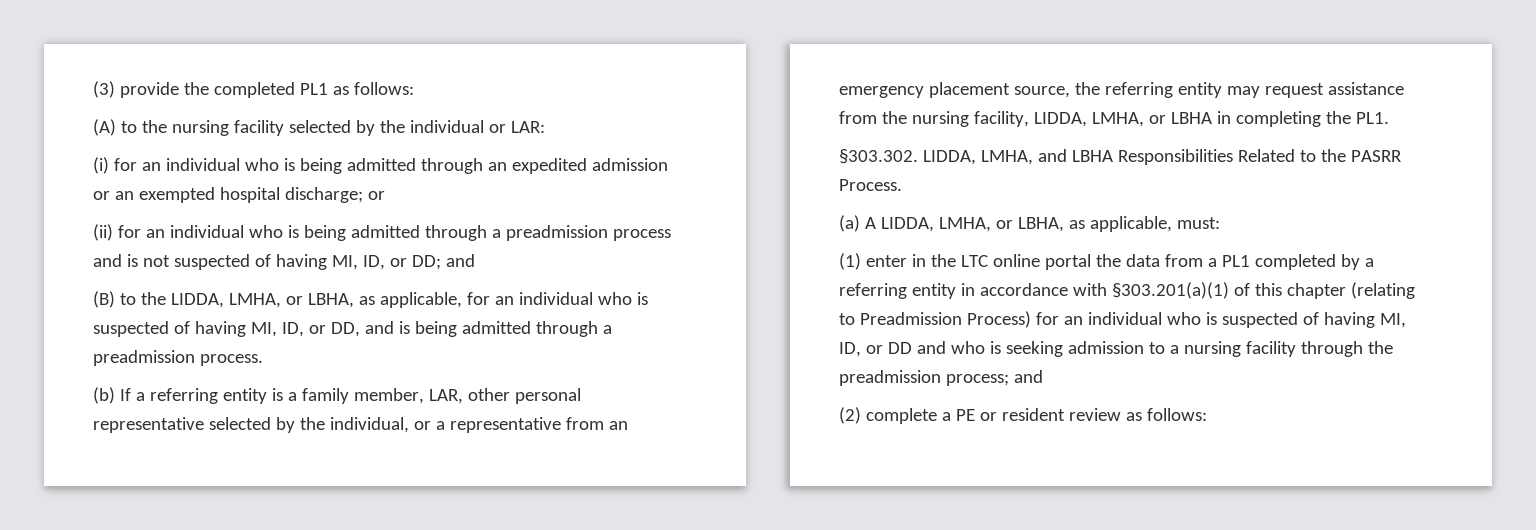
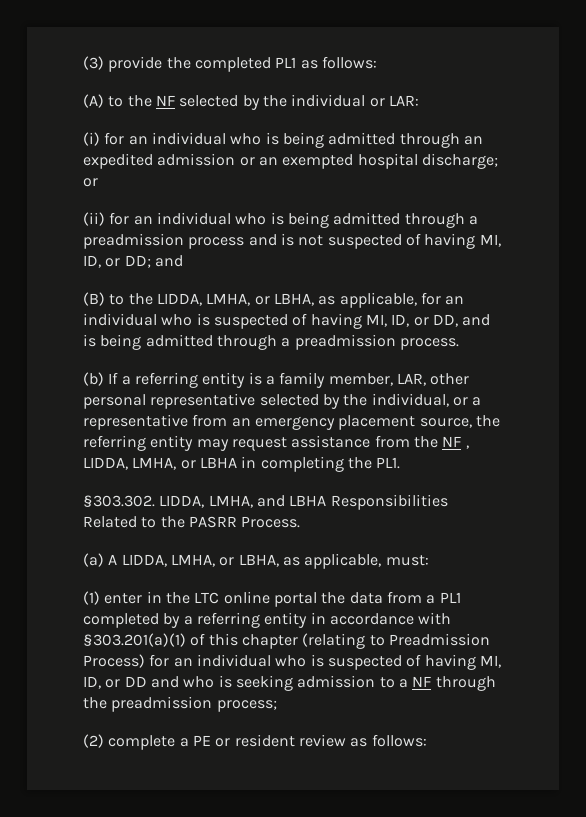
- (A) to the nursing facility selected by the individual or LAR:
+ (A) to the NF selected by the individual or LAR:
- (b) If a referring entity is a family member, LAR, other personal representative selected by the individual, or a representative from an emergency placement source, the referring entity may request assistance from the nursing facility, LIDDA, LMHA, or LBHA in completing the PL1.
+ (b) If a referring entity is a family member, LAR, other personal representative selected by the individual, or a representative from an emergency placement source, the referring entity may request assistance from the NF , LIDDA, LMHA, or LBHA in completing the PL1.
- (1) enter in the LTC online portal the data from a PL1 completed by a referring entity in accordance with §303.201(a)(1) of this chapter (relating to Preadmission Process) for an individual who is suspected of having MI, ID, or DD and who is seeking admission to a nursing facility through the preadmission process; and
+ (1) enter in the LTC online portal the data from a PL1 completed by a referring entity in accordance with §303.201(a)(1) of this chapter (relating to Preadmission Process) for an individual who is suspected of having MI, ID, or DD and who is seeking admission to a NF through the preadmission process;

